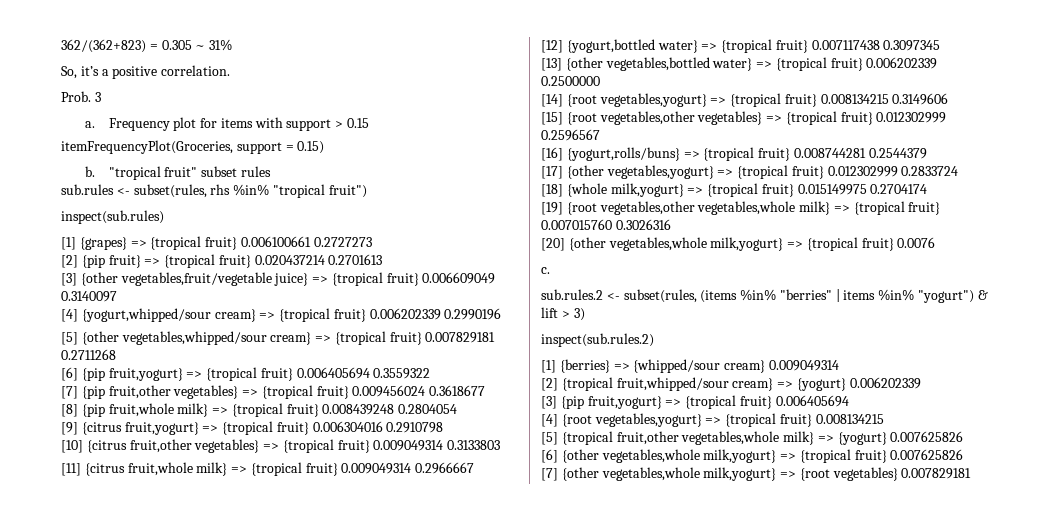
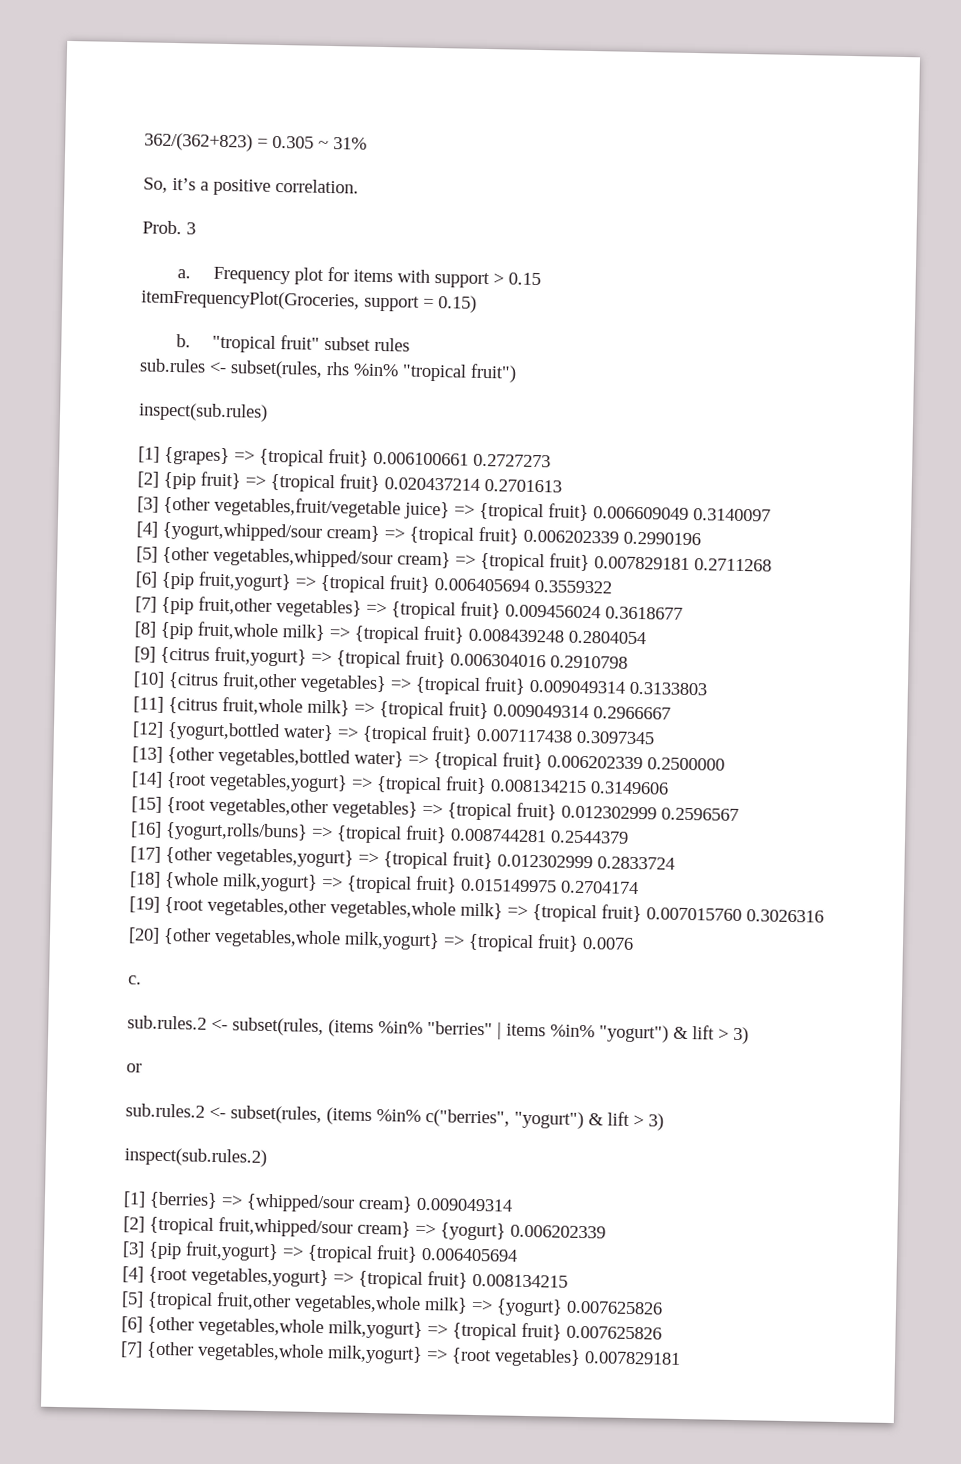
+ or
+ sub.rules.2 <- subset(rules, (items %in% c("berries", "yogurt") & lift > 3)

